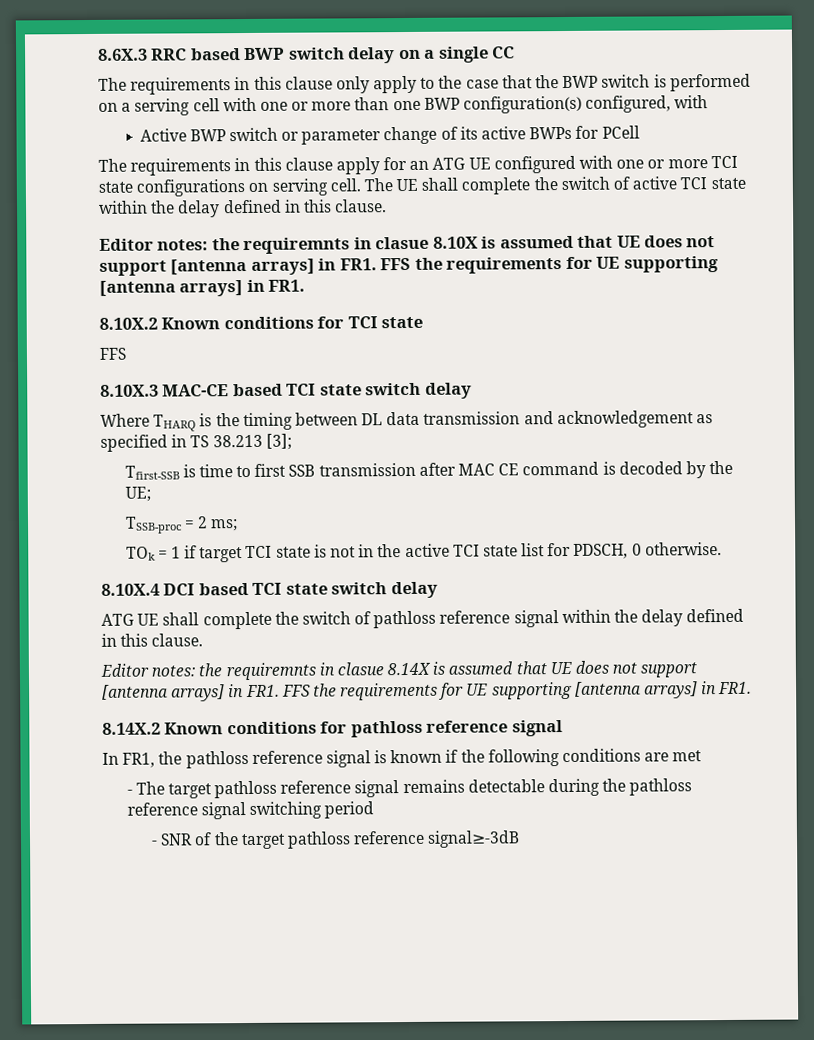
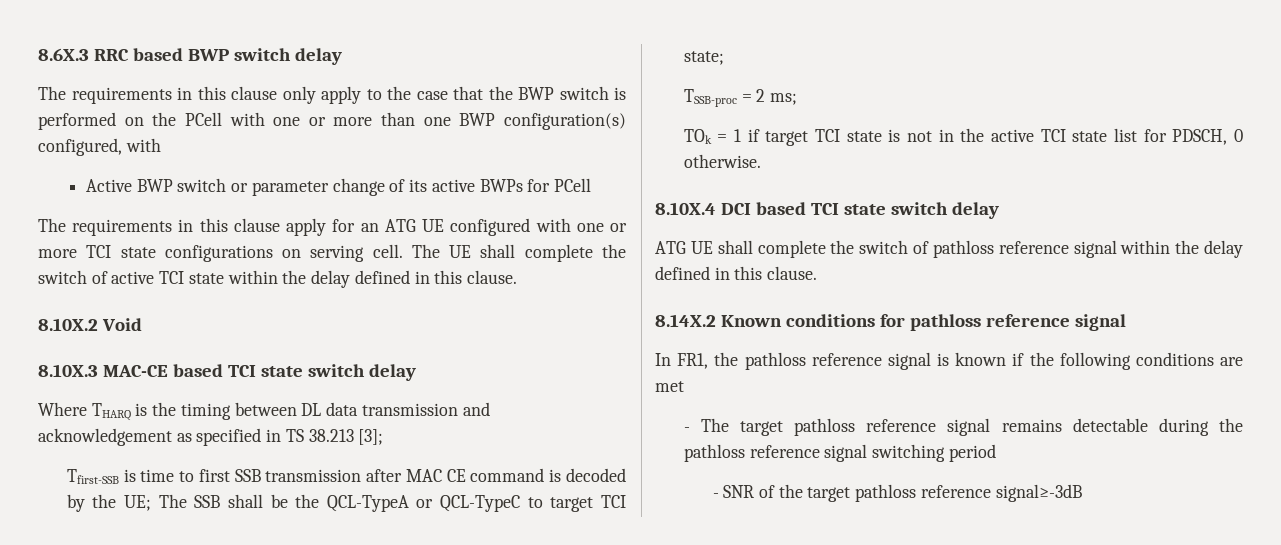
- 8.6X.3 RRC based BWP switch delay on a single CC
+ 8.6X.3 RRC based BWP switch delay
- The requirements in this clause only apply to the case that the BWP switch is performed on a serving cell with one or more than one BWP configuration(s) configured, with
+ The requirements in this clause only apply to the case that the BWP switch is performed on the PCell with one or more than one BWP configuration(s) configured, with
- Editor notes: the requiremnts in clasue 8.10X is assumed that UE does not support [antenna arrays] in FR1. FFS the requirements for UE supporting [antenna arrays] in FR1.
- 8.10X.2 Known conditions for TCI state
- FFS
+ 8.10X.2 Void
- Tfirst-SSB is time to first SSB transmission after MAC CE command is decoded by the UE;
+ Tfirst-SSB is time to first SSB transmission after MAC CE command is decoded by the UE; The SSB shall be the QCL-TypeA or QCL-TypeC to target TCI state;
- Editor notes: the requiremnts in clasue 8.14X is assumed that UE does not support [antenna arrays] in FR1. FFS the requirements for UE supporting [antenna arrays] in FR1.

